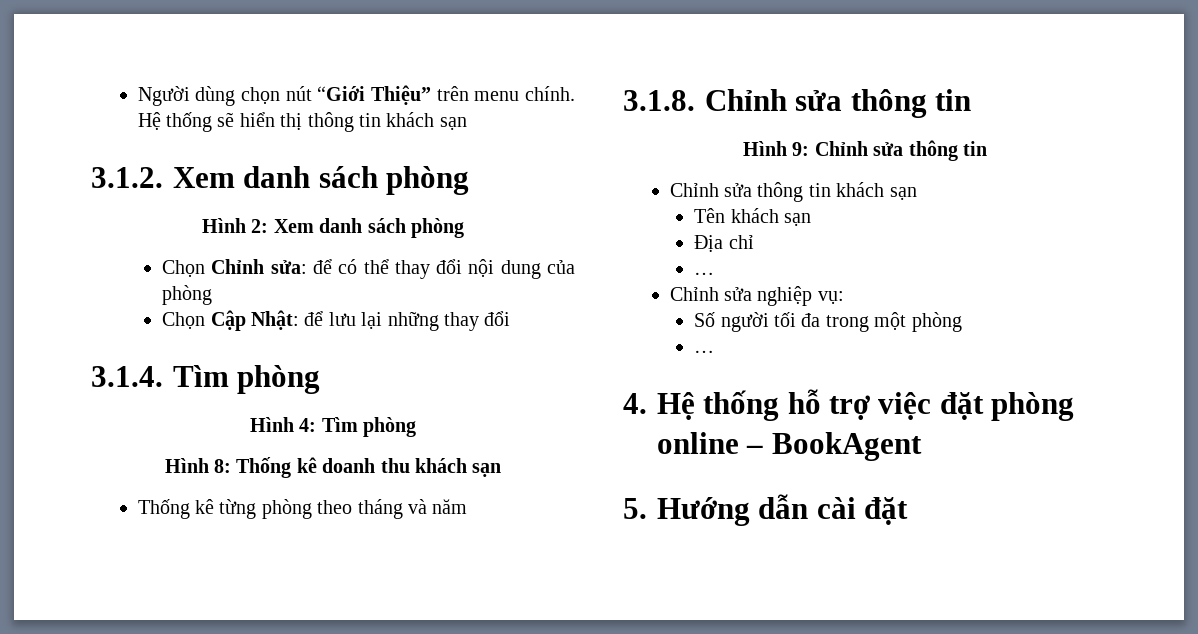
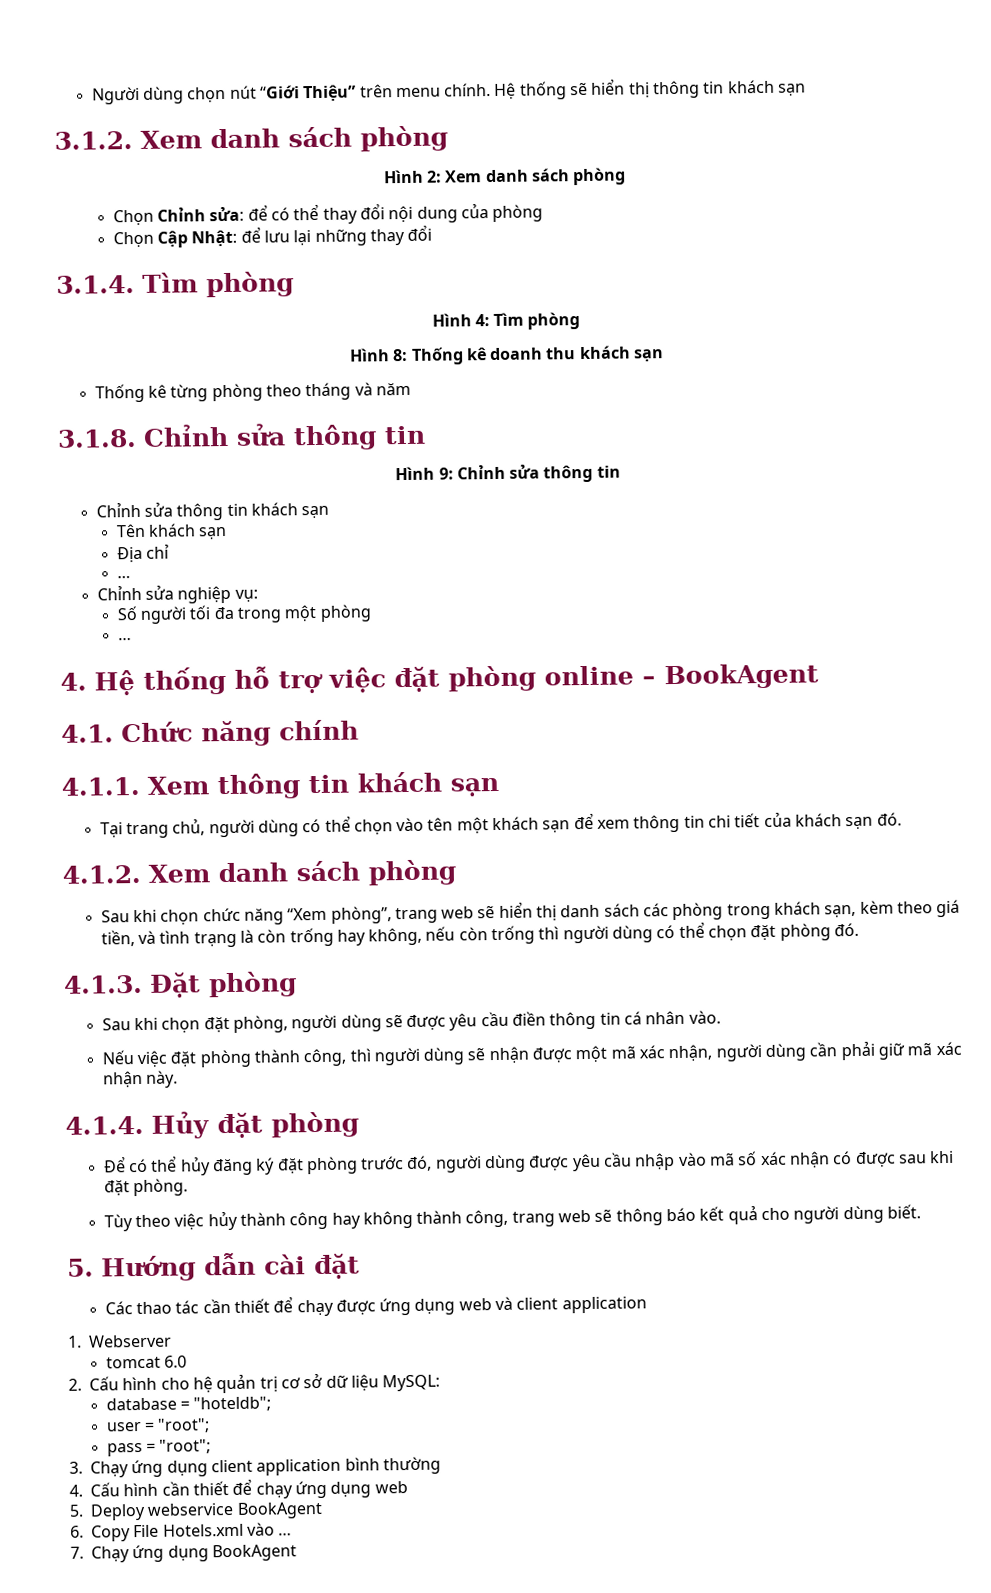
+ 4.1. Chức năng chính
+ 4.1.1. Xem thông tin khách sạn
+ Tại trang chủ, người dùng có thể chọn vào tên một khách sạn để xem thông tin chi tiết của khách sạn đó.
+ 4.1.2. Xem danh sách phòng
+ Sau khi chọn chức năng “Xem phòng”, trang web sẽ hiển thị danh sách các phòng trong khách sạn, kèm theo giá tiền, và tình trạng là còn trống hay không, nếu còn trống thì người dùng có thể chọn đặt phòng đó.
+ 4.1.3. Đặt phòng
+ Sau khi chọn đặt phòng, người dùng sẽ được yêu cầu điền thông tin cá nhân vào.
+ Nếu việc đặt phòng thành công, thì người dùng sẽ nhận được một mã xác nhận, người dùng cần phải giữ mã xác nhận này.
+ 4.1.4. Hủy đặt phòng
+ Để có thể hủy đăng ký đặt phòng trước đó, người dùng được yêu cầu nhập vào mã số xác nhận có được sau khi đặt phòng.
+ Tùy theo việc hủy thành công hay không thành công, trang web sẽ thông báo kết quả cho người dùng biết.
  5. Hướng dẫn cài đặt
+ Các thao tác cần thiết để chạy được ứng dụng web và client application
+ 1. Webserver
+ tomcat 6.0
+ 2. Cấu hình cho hệ quản trị cơ sở dữ liệu MySQL:
+ database = "hoteldb";
+ user = "root";
+ pass = "root";
+ 3. Chạy ứng dụng client application bình thường
+ 4. Cấu hình cần thiết để chạy ứng dụng web
+ 5. Deploy webservice BookAgent
+ 6. Copy File Hotels.xml vào …
+ 7. Chạy ứng dụng BookAgent

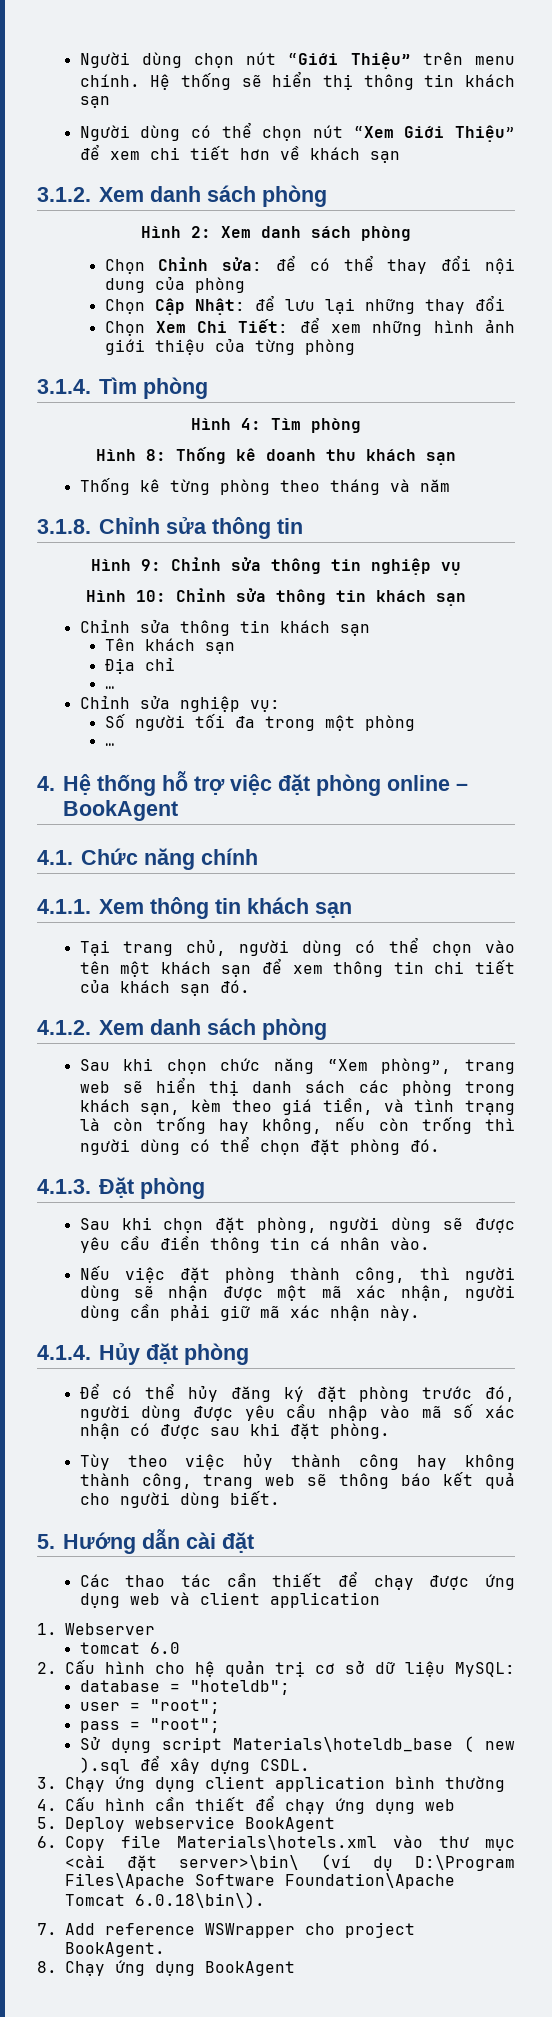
+ Người dùng có thể chọn nút “Xem Giới Thiệu” để xem chi tiết hơn về khách sạn
+ Chọn Xem Chi Tiết: để xem những hình ảnh giới thiệu của từng phòng
- Hình 9: Chỉnh sửa thông tin
+ Hình 9: Chỉnh sửa thông tin nghiệp vụ
+ Hình 10: Chỉnh sửa thông tin khách sạn
+ Sử dụng script Materials\hoteldb_base ( new ).sql để xây dựng CSDL.
- 6. Copy File Hotels.xml vào …
- 7. Chạy ứng dụng BookAgent
+ 6. Copy file Materials\hotels.xml vào thư mục <cài đặt server>\bin\ (ví dụ D:\Program Files\Apache Software Foundation\Apache Tomcat 6.0.18\bin\).
+ 7. Add reference WSWrapper cho project BookAgent.
+ 8. Chạy ứng dụng BookAgent

